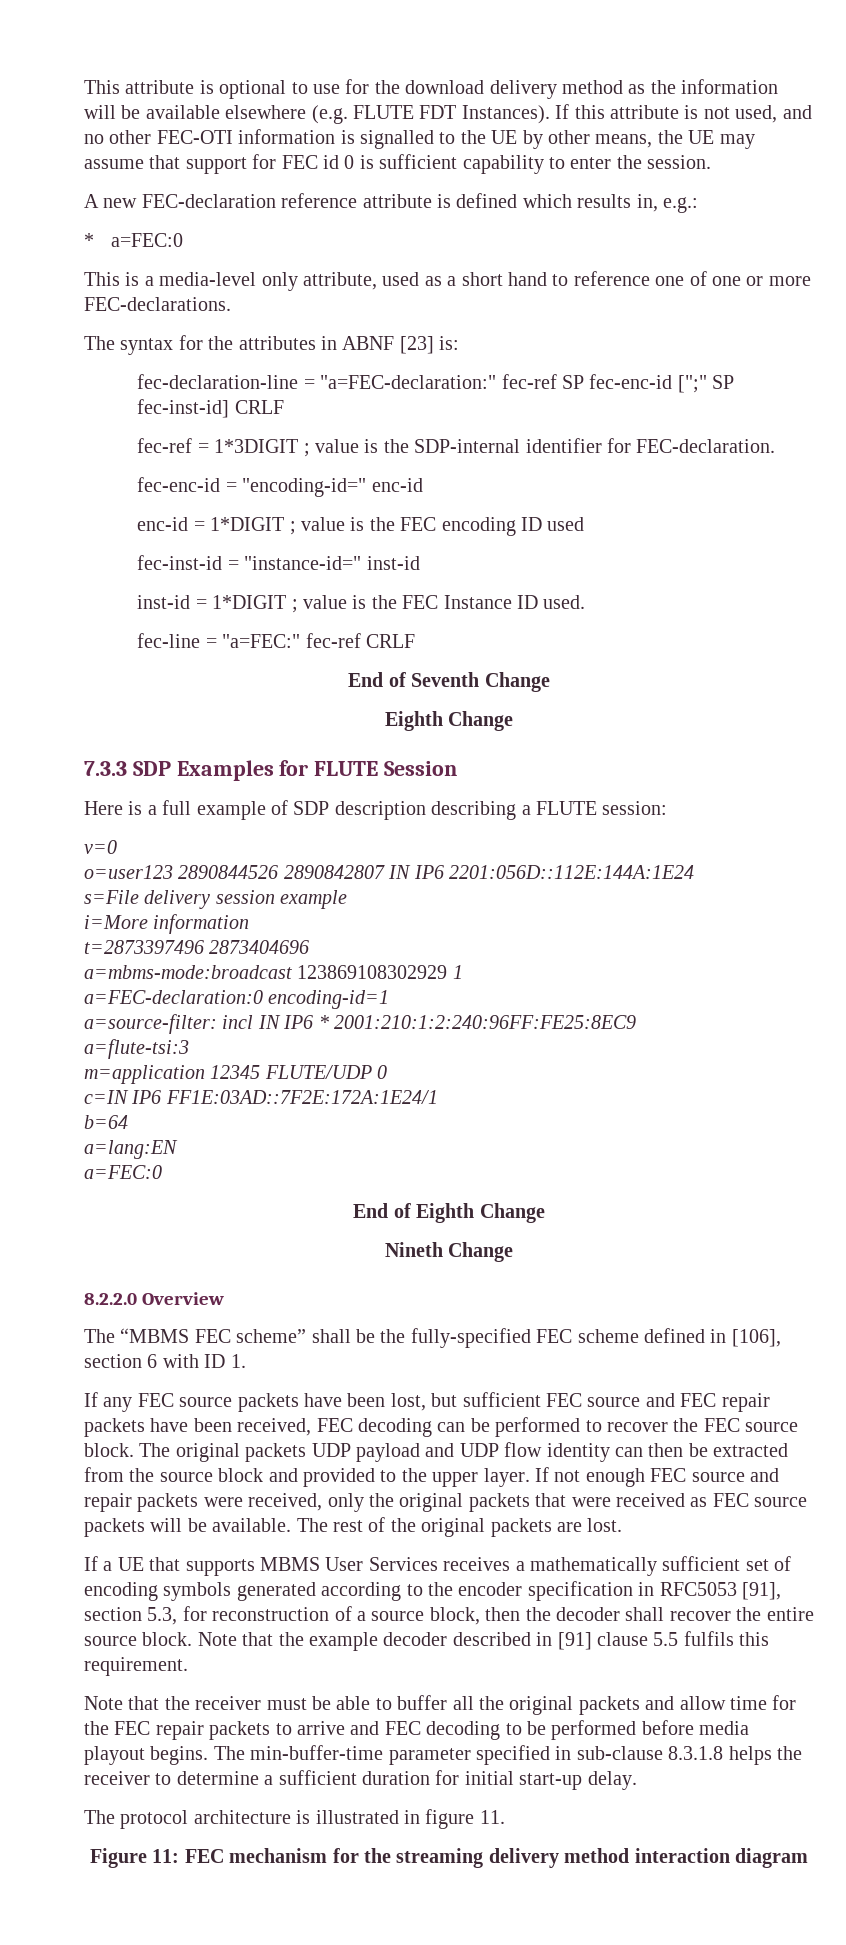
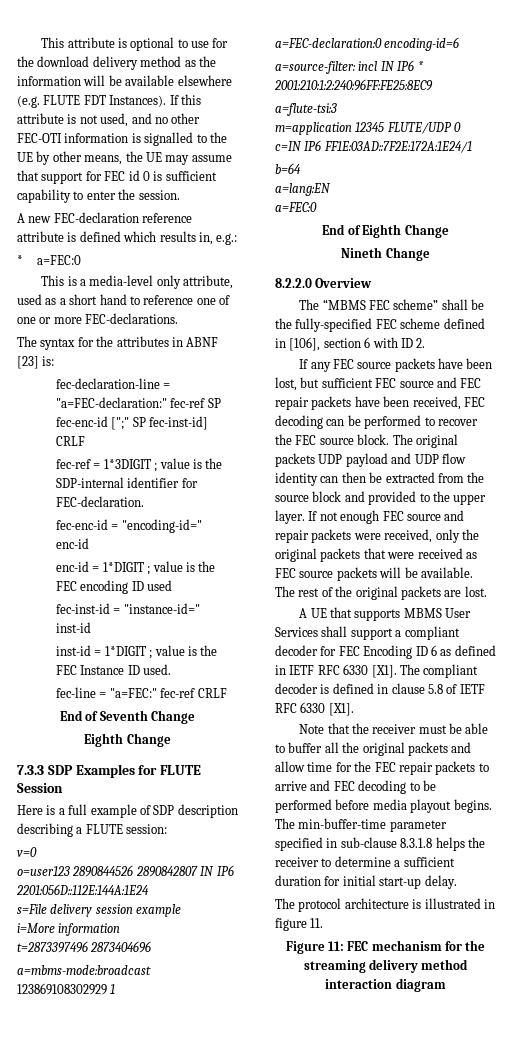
- a=FEC-declaration:0 encoding-id=1
+ a=FEC-declaration:0 encoding-id=6
- The “MBMS FEC scheme” shall be the fully-specified FEC scheme defined in [106], section 6 with ID 1.
+ The “MBMS FEC scheme” shall be the fully-specified FEC scheme defined in [106], section 6 with ID 2.
- If a UE that supports MBMS User Services receives a mathematically sufficient set of encoding symbols generated according to the encoder specification in RFC5053 [91], section 5.3, for reconstruction of a source block, then the decoder shall recover the entire source block. Note that the example decoder described in [91] clause 5.5 fulfils this requirement.
+ A UE that supports MBMS User Services shall support a compliant decoder for FEC Encoding ID 6 as defined in IETF RFC 6330 [X1]. The compliant decoder is defined in clause 5.8 of IETF RFC 6330 [X1].

